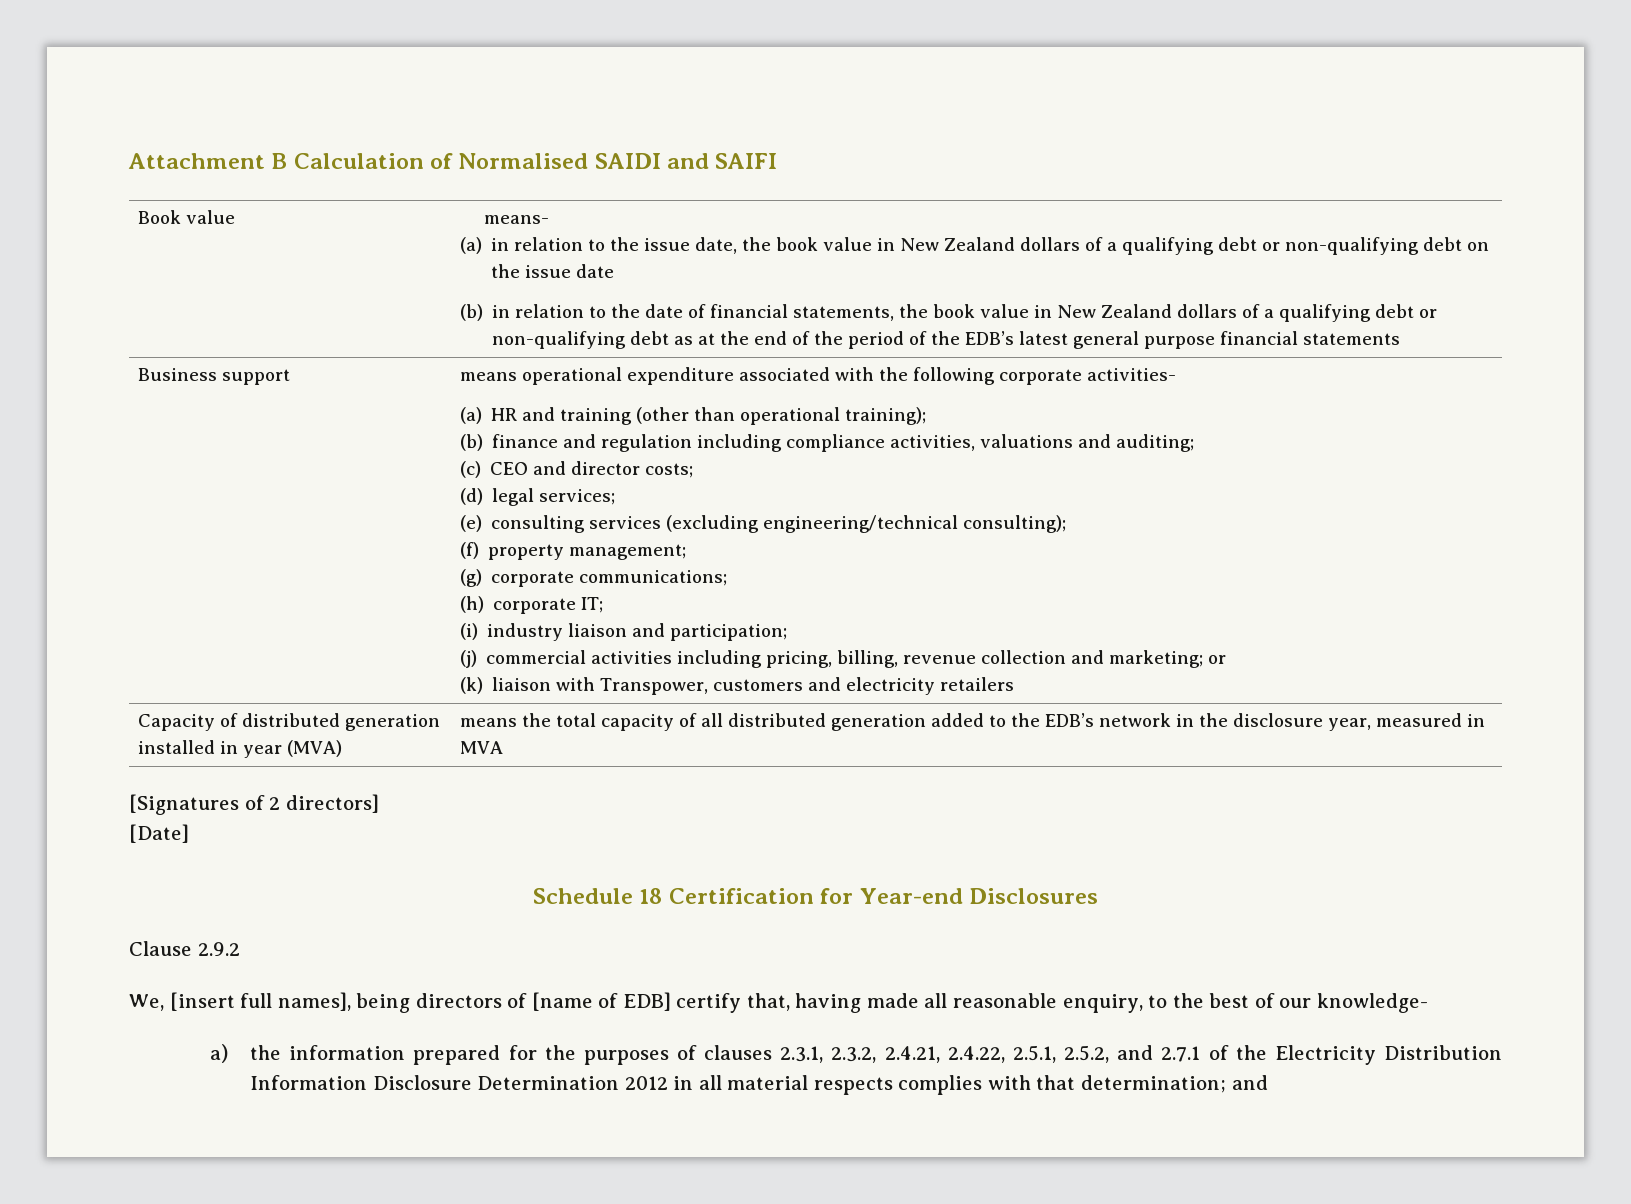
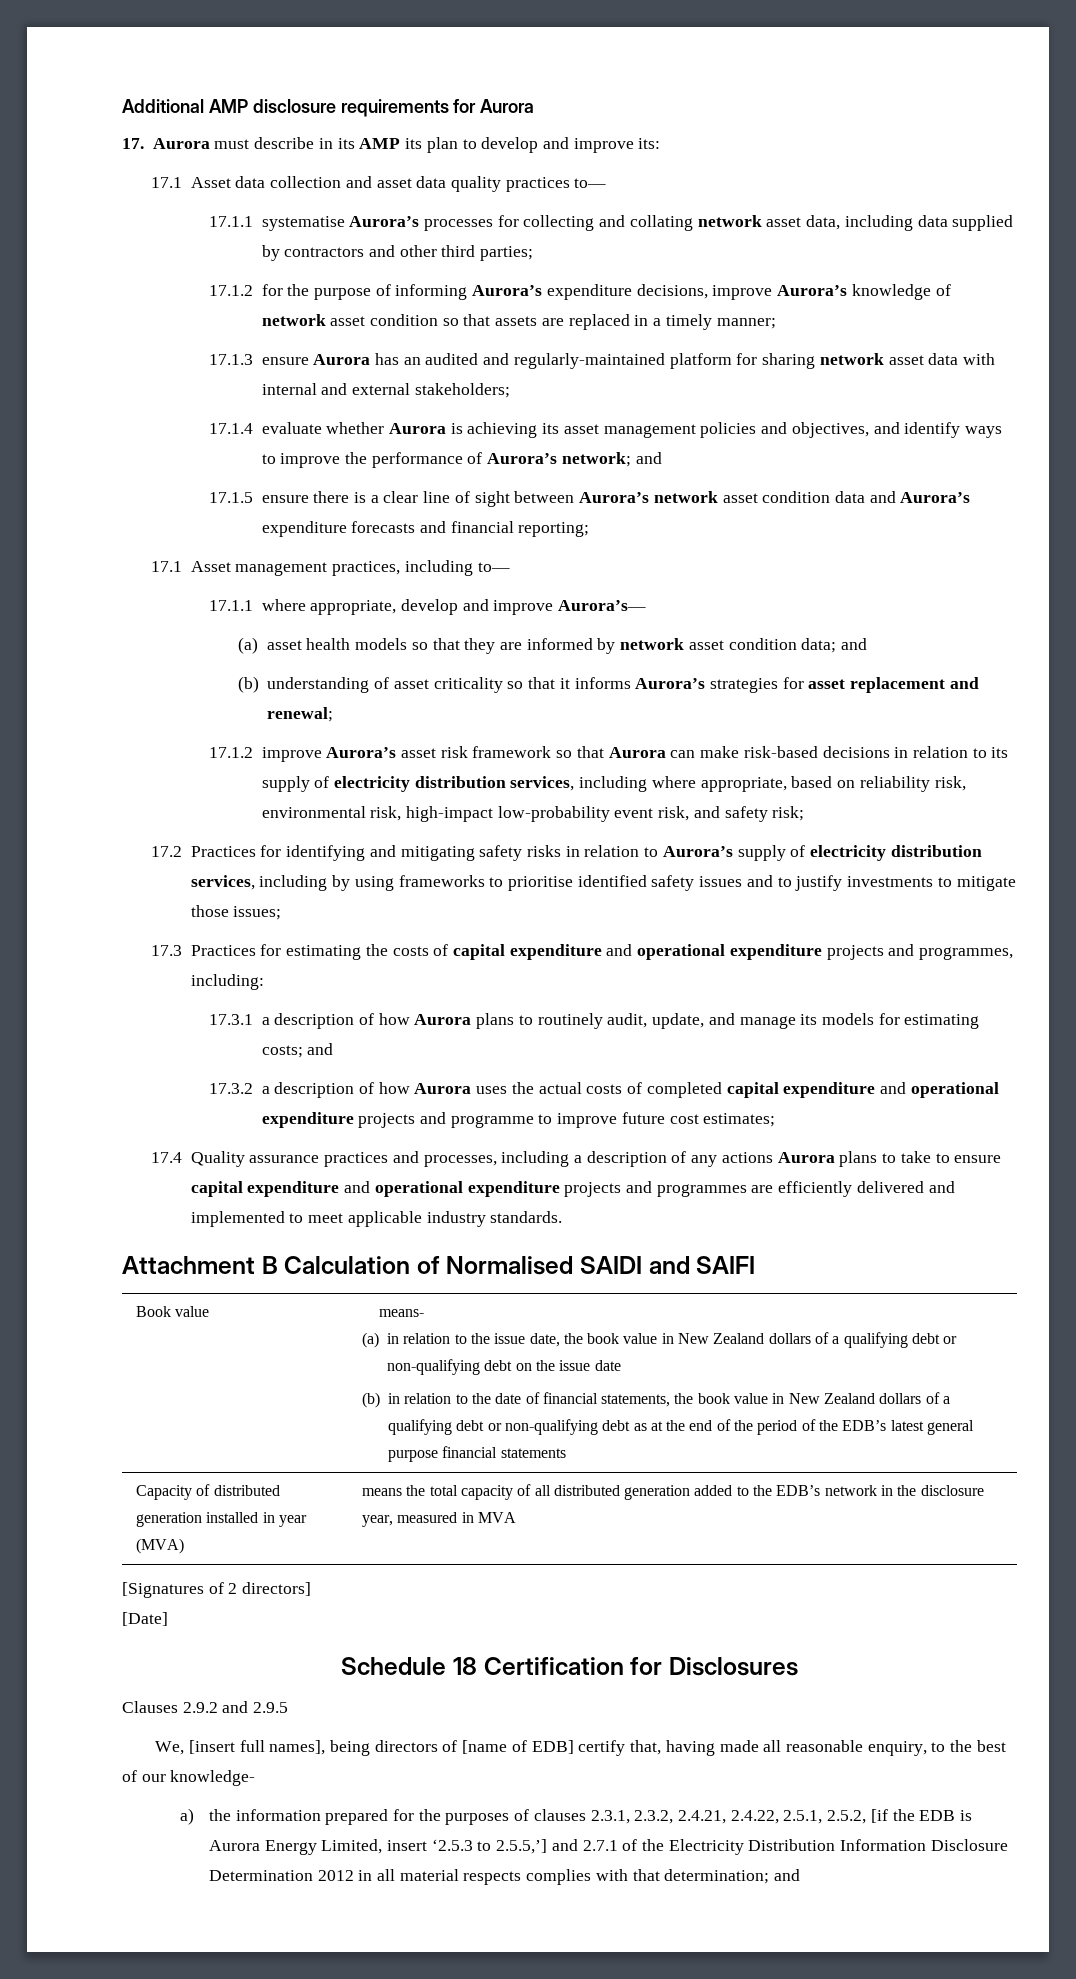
+ Additional AMP disclosure requirements for Aurora
+ 17. Aurora must describe in its AMP its plan to develop and improve its:
+ 17.1 Asset data collection and asset data quality practices to—
+ 17.1.1 systematise Aurora’s processes for collecting and collating network asset data, including data supplied by contractors and other third parties;
+ 17.1.2 for the purpose of informing Aurora’s expenditure decisions, improve Aurora’s knowledge of network asset condition so that assets are replaced in a timely manner;
+ 17.1.3 ensure Aurora has an audited and regularly-maintained platform for sharing network asset data with internal and external stakeholders;
+ 17.1.4 evaluate whether Aurora is achieving its asset management policies and objectives, and identify ways to improve the performance of Aurora’s network; and
+ 17.1.5 ensure there is a clear line of sight between Aurora’s network asset condition data and Aurora’s expenditure forecasts and financial reporting;
+ 17.1 Asset management practices, including to—
+ 17.1.1 where appropriate, develop and improve Aurora’s—
+ (a) asset health models so that they are informed by network asset condition data; and
+ (b) understanding of asset criticality so that it informs Aurora’s strategies for asset replacement and renewal;
+ 17.1.2 improve Aurora’s asset risk framework so that Aurora can make risk-based decisions in relation to its supply of electricity distribution services, including where appropriate, based on reliability risk, environmental risk, high-impact low-probability event risk, and safety risk;
+ 17.2 Practices for identifying and mitigating safety risks in relation to Aurora’s supply of electricity distribution services, including by using frameworks to prioritise identified safety issues and to justify investments to mitigate those issues;
+ 17.3 Practices for estimating the costs of capital expenditure and operational expenditure projects and programmes, including:
+ 17.3.1 a description of how Aurora plans to routinely audit, update, and manage its models for estimating costs; and
+ 17.3.2 a description of how Aurora uses the actual costs of completed capital expenditure and operational expenditure projects and programme to improve future cost estimates;
+ 17.4 Quality assurance practices and processes, including a description of any actions Aurora plans to take to ensure capital expenditure and operational expenditure projects and programmes are efficiently delivered and implemented to meet applicable industry standards.
- Business support | means operational expenditure associated with the following corporate activities-
- (a) HR and training (other than operational training);
- (b) finance and regulation including compliance activities, valuations and auditing;
- (c) CEO and director costs;
- (d) legal services;
- (e) consulting services (excluding engineering/technical consulting);
- (f) property management;
- (g) corporate communications;
- (h) corporate IT;
- (i) industry liaison and participation;
- (j) commercial activities including pricing, billing, revenue collection and marketing; or
- (k) liaison with Transpower, customers and electricity retailers
- Schedule 18 Certification for Year-end Disclosures
+ Schedule 18 Certification for Disclosures
- Clause 2.9.2
+ Clauses 2.9.2 and 2.9.5
- a) the information prepared for the purposes of clauses 2.3.1, 2.3.2, 2.4.21, 2.4.22, 2.5.1, 2.5.2, and 2.7.1 of the Electricity Distribution Information Disclosure Determination 2012 in all material respects complies with that determination; and
+ a) the information prepared for the purposes of clauses 2.3.1, 2.3.2, 2.4.21, 2.4.22, 2.5.1, 2.5.2, [if the EDB is Aurora Energy Limited, insert ‘2.5.3 to 2.5.5,’] and 2.7.1 of the Electricity Distribution Information Disclosure Determination 2012 in all material respects complies with that determination; and

